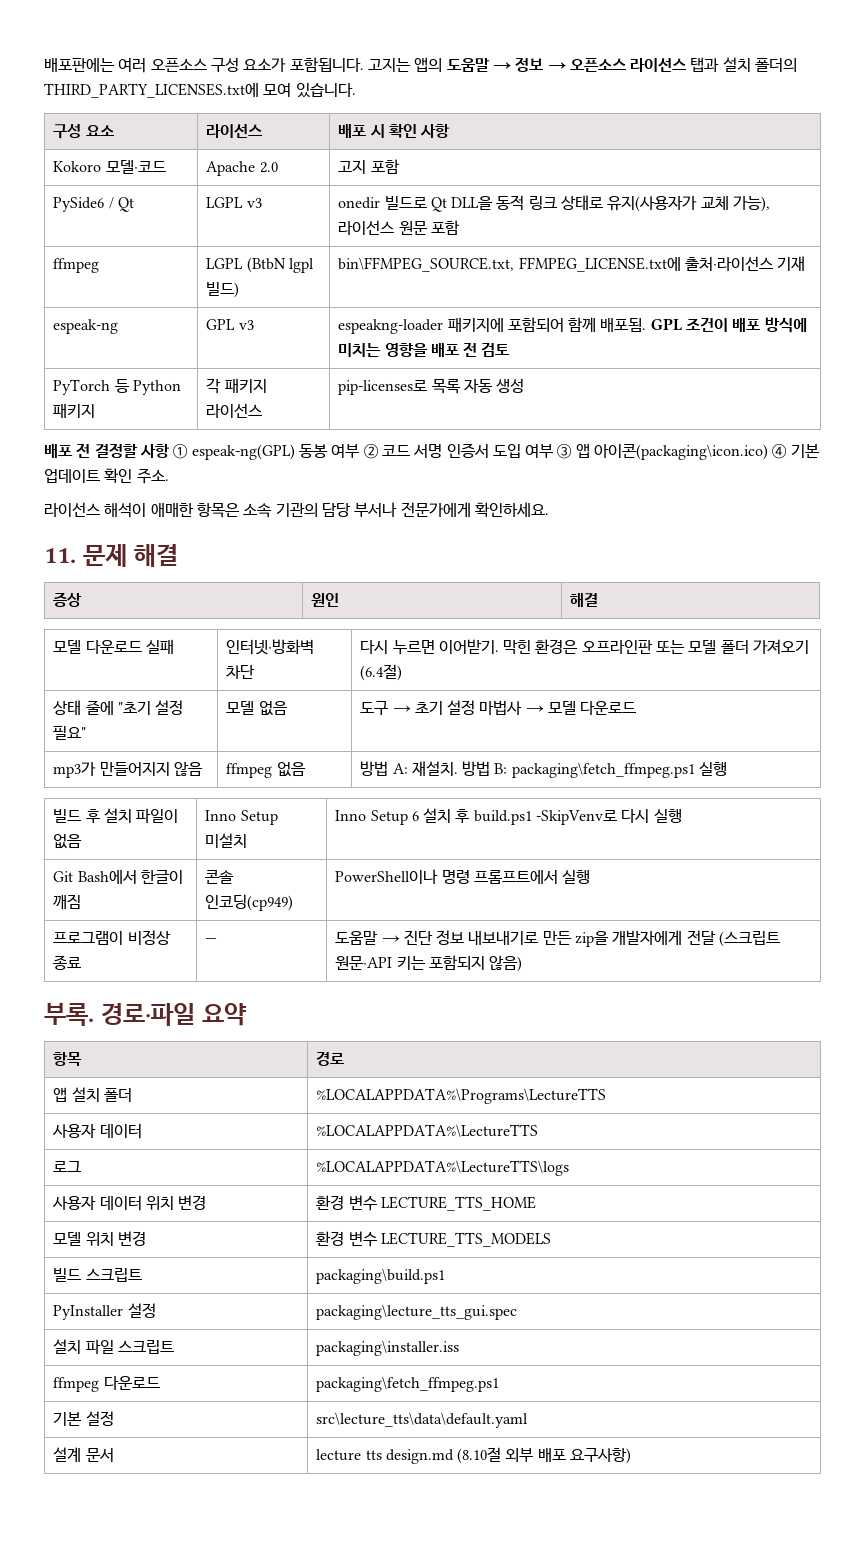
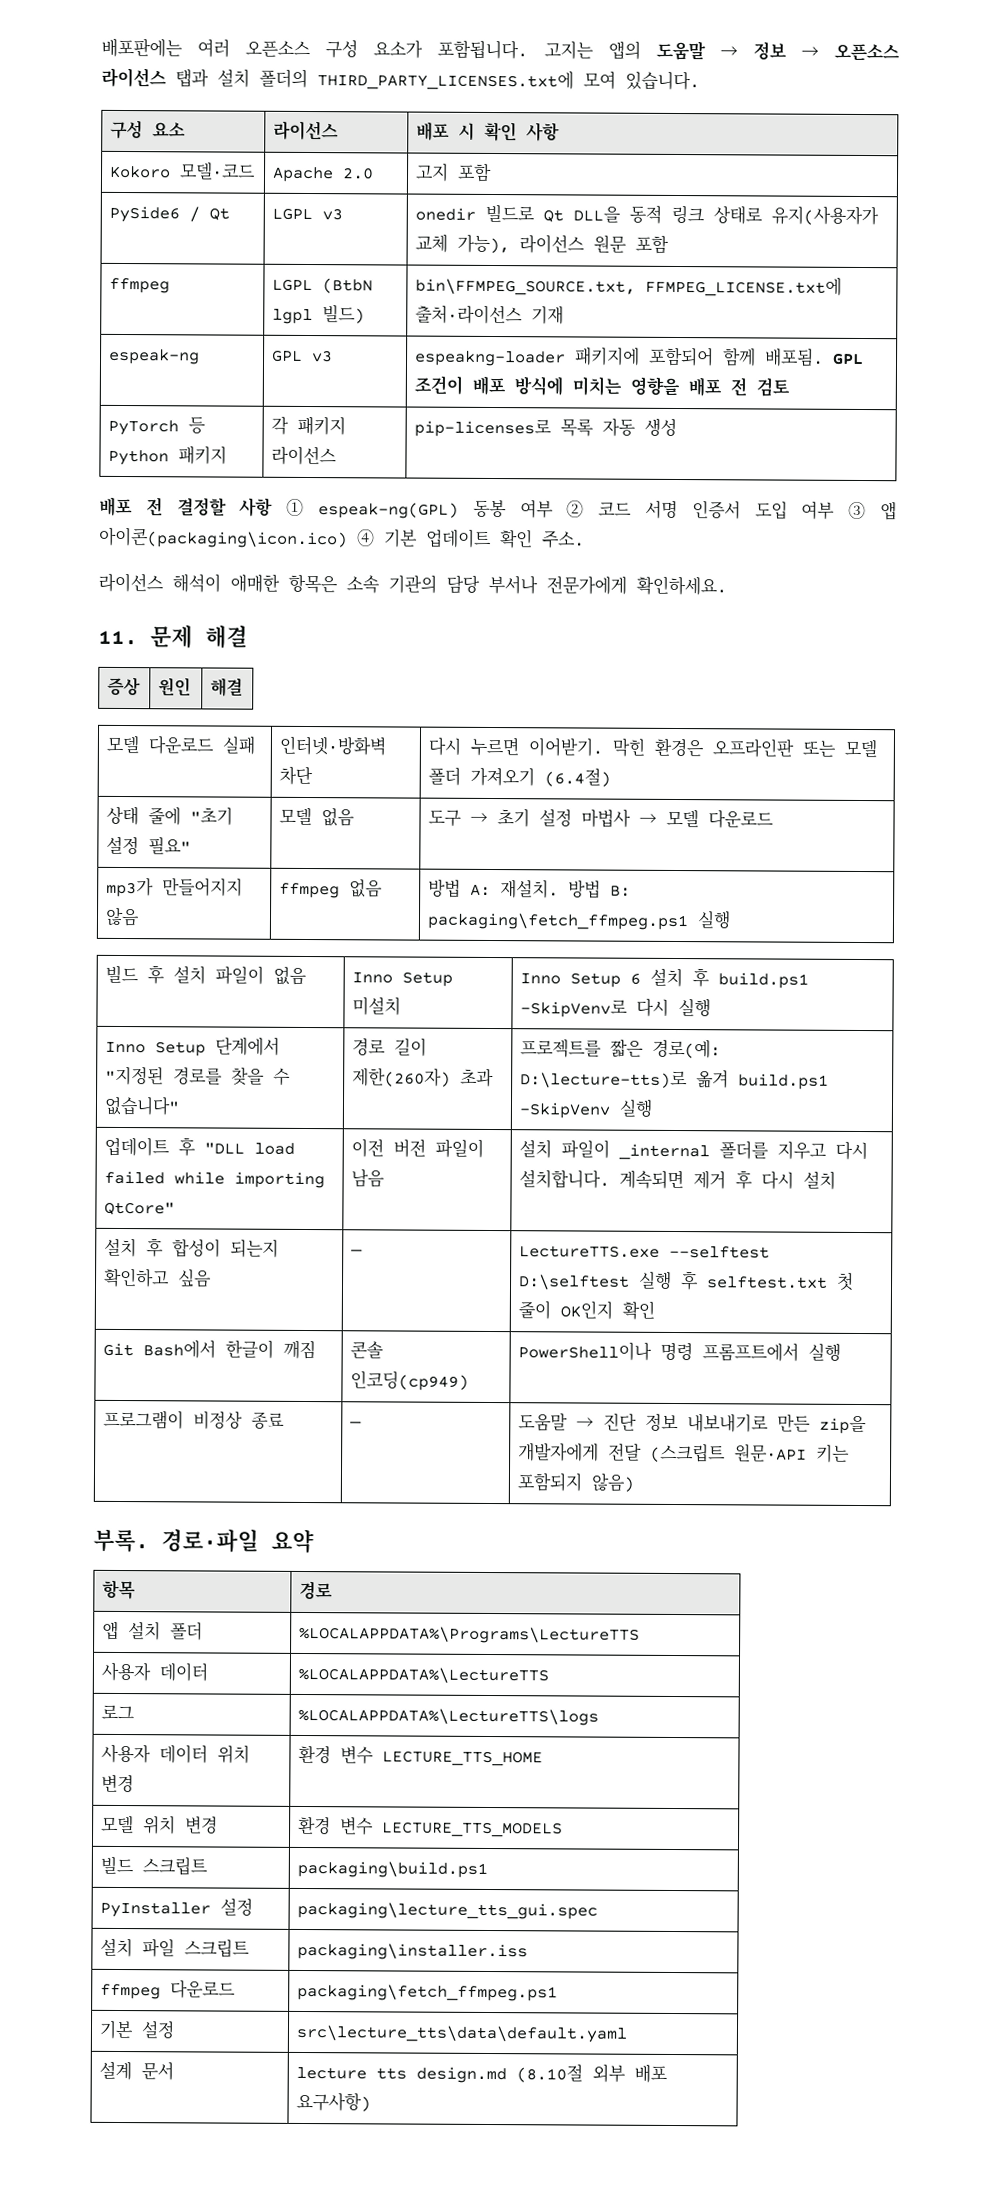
+ Inno Setup 단계에서 "지정된 경로를 찾을 수 없습니다" | 경로 길이 제한(260자) 초과 | 프로젝트를 짧은 경로(예: D:\lecture-tts)로 옮겨 build.ps1 -SkipVenv 실행
+ 업데이트 후 "DLL load failed while importing QtCore" | 이전 버전 파일이 남음 | 설치 파일이 _internal 폴더를 지우고 다시 설치합니다. 계속되면 제거 후 다시 설치
+ 설치 후 합성이 되는지 확인하고 싶음 | — | LectureTTS.exe --selftest D:\selftest 실행 후 selftest.txt 첫 줄이 OK인지 확인

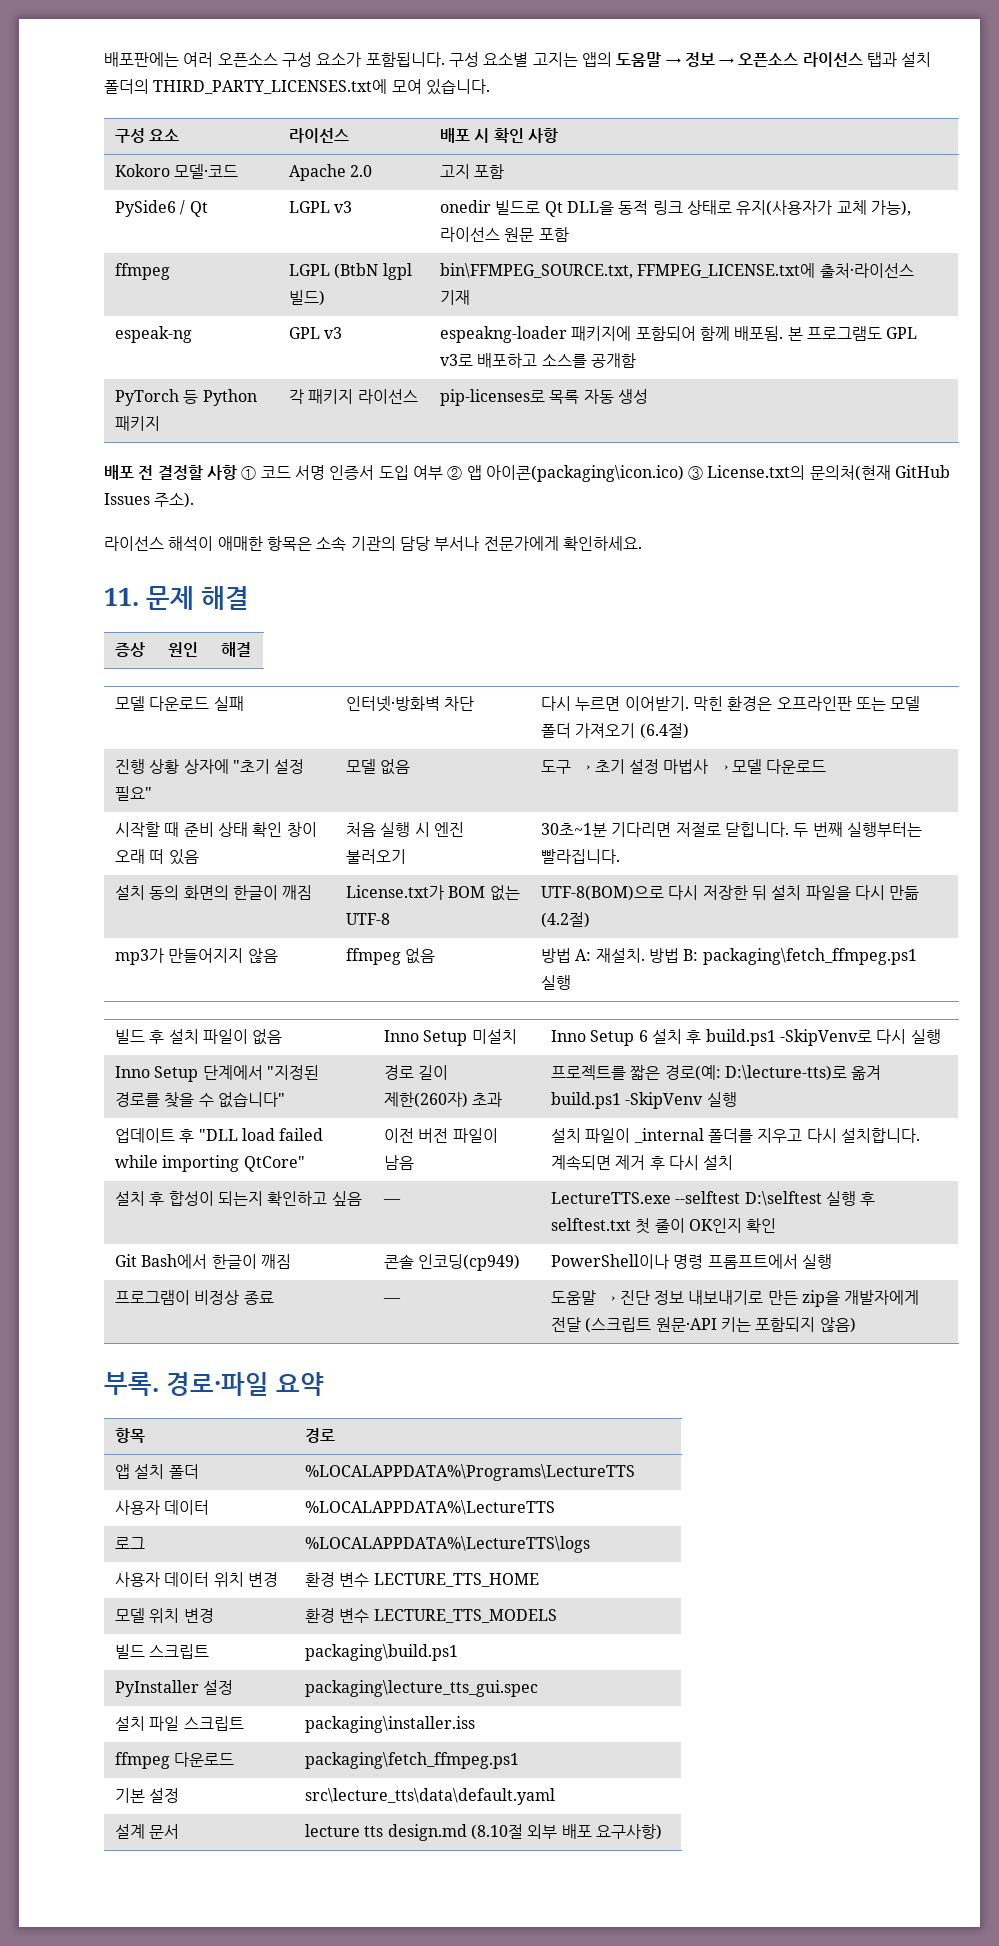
- 고지는 앱의 도움말 → 정보 → 오픈소스 라이선스 탭과 설치 폴더의 THIRD_PARTY_LICENSES.txt에 모여 있습니다.
+ 구성 요소별 고지는 앱의 도움말 → 정보 → 오픈소스 라이선스 탭과 설치 폴더의 THIRD_PARTY_LICENSES.txt에 모여 있습니다.
- espeak-ng | GPL v3 | espeakng-loader 패키지에 포함되어 함께 배포됨. GPL 조건이 배포 방식에 미치는 영향을 배포 전 검토
+ espeak-ng | GPL v3 | espeakng-loader 패키지에 포함되어 함께 배포됨. 본 프로그램도 GPL v3로 배포하고 소스를 공개함
- 배포 전 결정할 사항 ① espeak-ng(GPL) 동봉 여부 ② 코드 서명 인증서 도입 여부 ③ 앱 아이콘(packaging\icon.ico) ④ 기본 업데이트 확인 주소.
+ 배포 전 결정할 사항 ① 코드 서명 인증서 도입 여부 ② 앱 아이콘(packaging\icon.ico) ③ License.txt의 문의처(현재 GitHub Issues 주소).
- 상태 줄에 "초기 설정 필요" | 모델 없음 | 도구 → 초기 설정 마법사 → 모델 다운로드
+ 진행 상황 상자에 "초기 설정 필요" | 모델 없음 | 도구 → 초기 설정 마법사 → 모델 다운로드
+ 시작할 때 준비 상태 확인 창이 오래 떠 있음 | 처음 실행 시 엔진 불러오기 | 30초~1분 기다리면 저절로 닫힙니다. 두 번째 실행부터는 빨라집니다.
+ 설치 동의 화면의 한글이 깨짐 | License.txt가 BOM 없는 UTF-8 | UTF-8(BOM)으로 다시 저장한 뒤 설치 파일을 다시 만듦 (4.2절)

